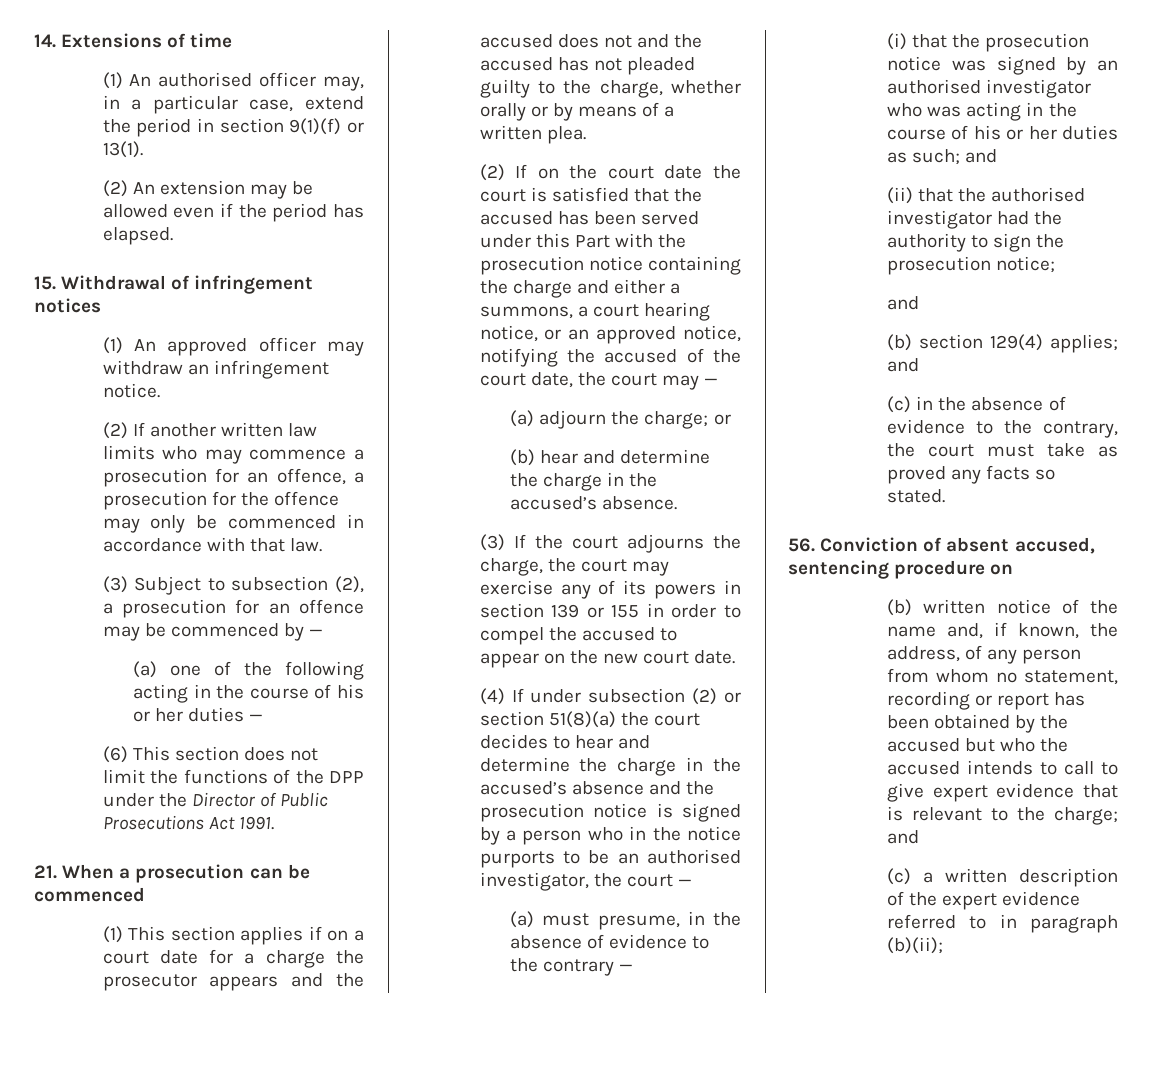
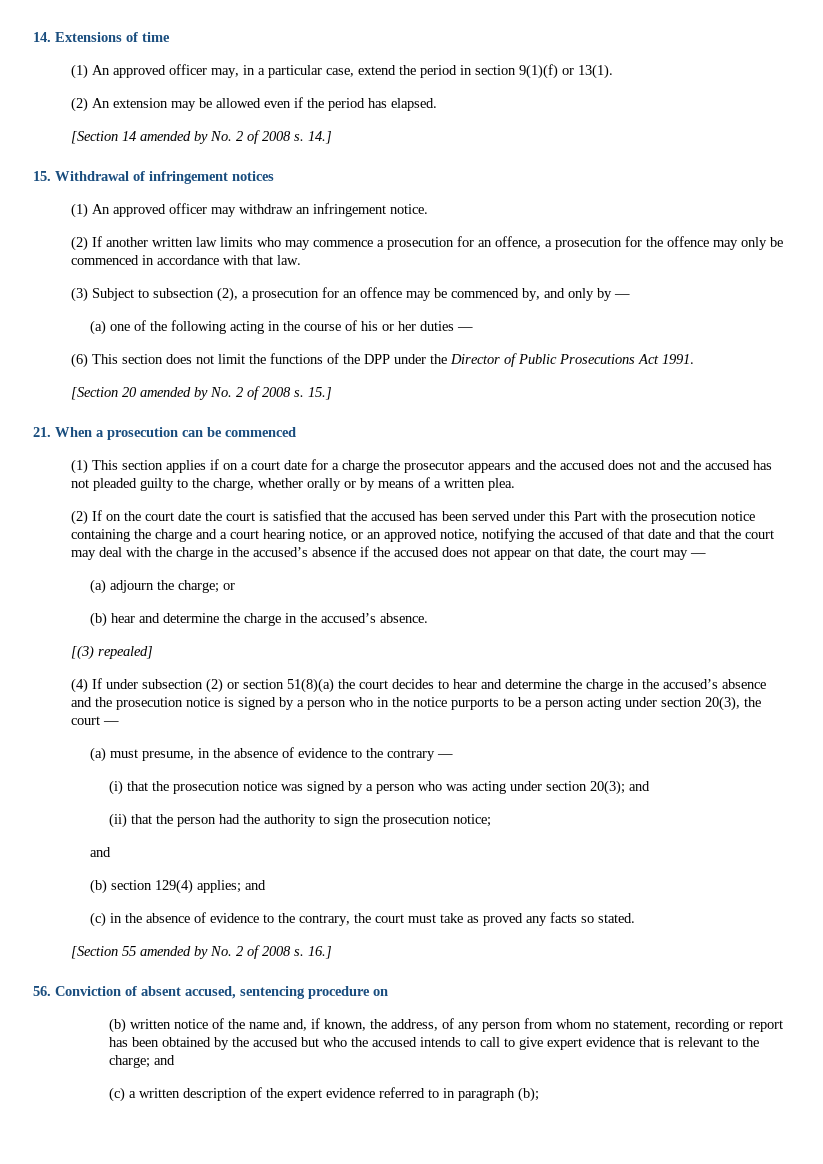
- (1) An authorised officer may, in a particular case, extend the period in section 9(1)(f) or 13(1).
+ (1) An approved officer may, in a particular case, extend the period in section 9(1)(f) or 13(1).
+ [Section 14 amended by No. 2 of 2008 s. 14.]
- (3) Subject to subsection (2), a prosecution for an offence may be commenced by —
+ (3) Subject to subsection (2), a prosecution for an offence may be commenced by, and only by —
+ [Section 20 amended by No. 2 of 2008 s. 15.]
- (2) If on the court date the court is satisfied that the accused has been served under this Part with the prosecution notice containing the charge and either a summons, a court hearing notice, or an approved notice, notifying the accused of the court date, the court may —
+ (2) If on the court date the court is satisfied that the accused has been served under this Part with the prosecution notice containing the charge and a court hearing notice, or an approved notice, notifying the accused of that date and that the court may deal with the charge in the accused’s absence if the accused does not appear on that date, the court may —
- (3) If the court adjourns the charge, the court may exercise any of its powers in section 139 or 155 in order to compel the accused to appear on the new court date.
+ [(3) repealed]
- (4) If under subsection (2) or section 51(8)(a) the court decides to hear and determine the charge in the accused’s absence and the prosecution notice is signed by a person who in the notice purports to be an authorised investigator, the court —
+ (4) If under subsection (2) or section 51(8)(a) the court decides to hear and determine the charge in the accused’s absence and the prosecution notice is signed by a person who in the notice purports to be a person acting under section 20(3), the court —
- (i) that the prosecution notice was signed by an authorised investigator who was acting in the course of his or her duties as such; and
+ (i) that the prosecution notice was signed by a person who was acting under section 20(3); and
- (ii) that the authorised investigator had the authority to sign the prosecution notice;
+ (ii) that the person had the authority to sign the prosecution notice;
+ [Section 55 amended by No. 2 of 2008 s. 16.]
- (c) a written description of the expert evidence referred to in paragraph (b)(ii);
+ (c) a written description of the expert evidence referred to in paragraph (b);

